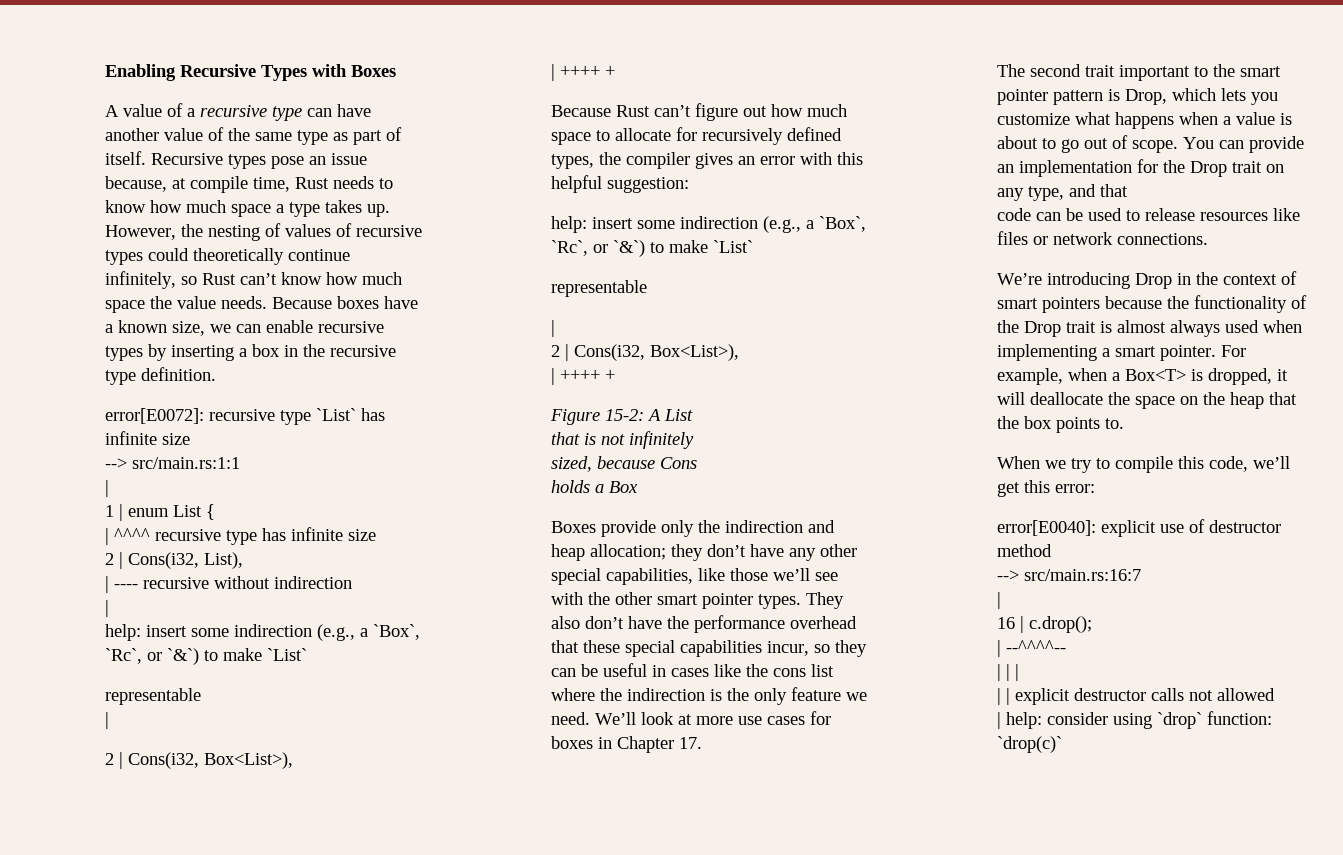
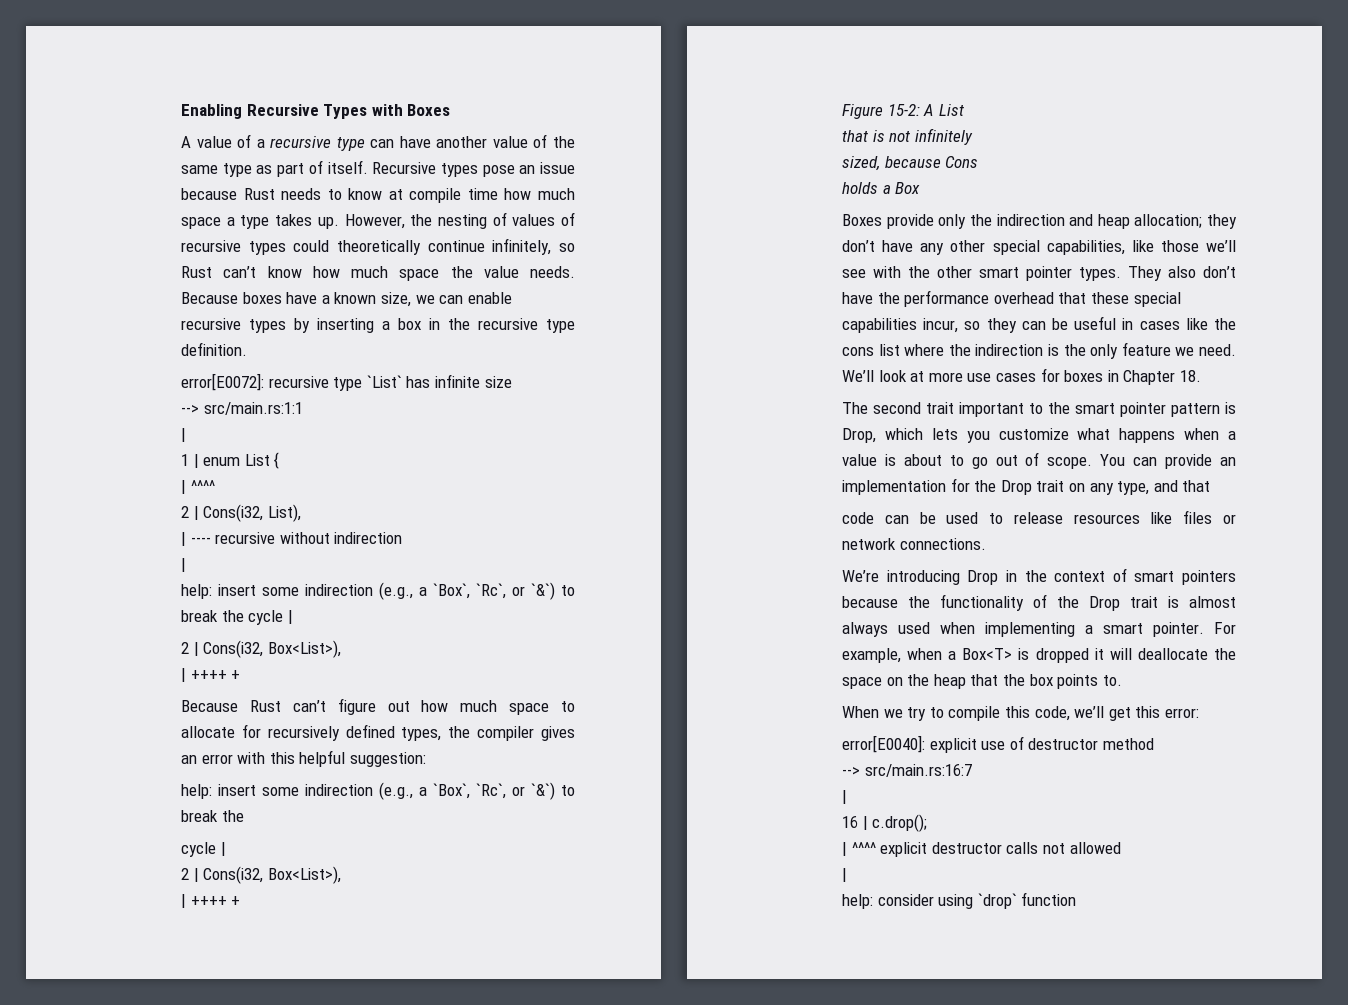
- Recursive types pose an issue because, at compile time, Rust needs to know how much space a type takes up.
+ Recursive types pose an issue because Rust needs to know at compile time how much space a type takes up.
  1 | enum List {
- | ^^^^ recursive type has infinite size
+ | ^^^^
  | ---- recursive without indirection
  |
- help: insert some indirection (e.g., a `Box`, `Rc`, or `&`) to make `List`
- representable
- |
+ help: insert some indirection (e.g., a `Box`, `Rc`, or `&`) to break the cycle |
  Because Rust can’t figure out how much space to allocate for recursively defined types, the compiler gives an error with this helpful suggestion:
- help: insert some indirection (e.g., a `Box`, `Rc`, or `&`) to make `List`
- representable
- |
+ help: insert some indirection (e.g., a `Box`, `Rc`, or `&`) to break the
+ cycle |
- We’ll look at more use cases for boxes in Chapter 17.
+ We’ll look at more use cases for boxes in Chapter 18.
- For example, when a Box<T> is dropped, it will deallocate the space on the heap that the box points to.
+ For example, when a Box<T> is dropped it will deallocate the space on the heap that the box points to.
- | --^^^^--
- | | |
- | | explicit destructor calls not allowed
- | help: consider using `drop` function: `drop(c)`
+ | ^^^^ explicit destructor calls not allowed
+ |
+ help: consider using `drop` function

